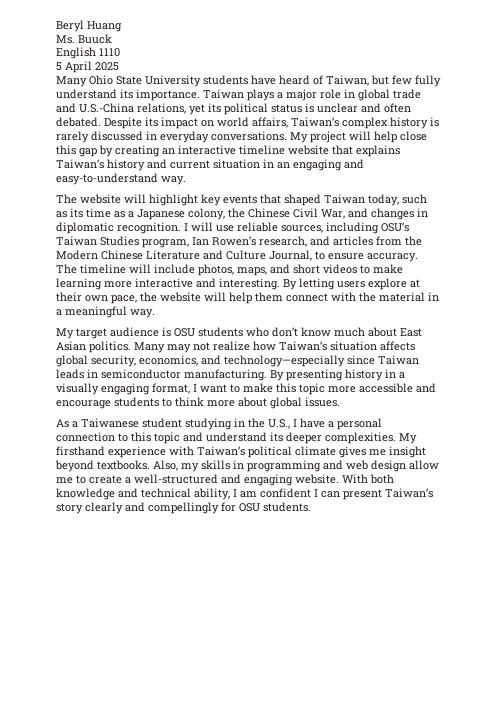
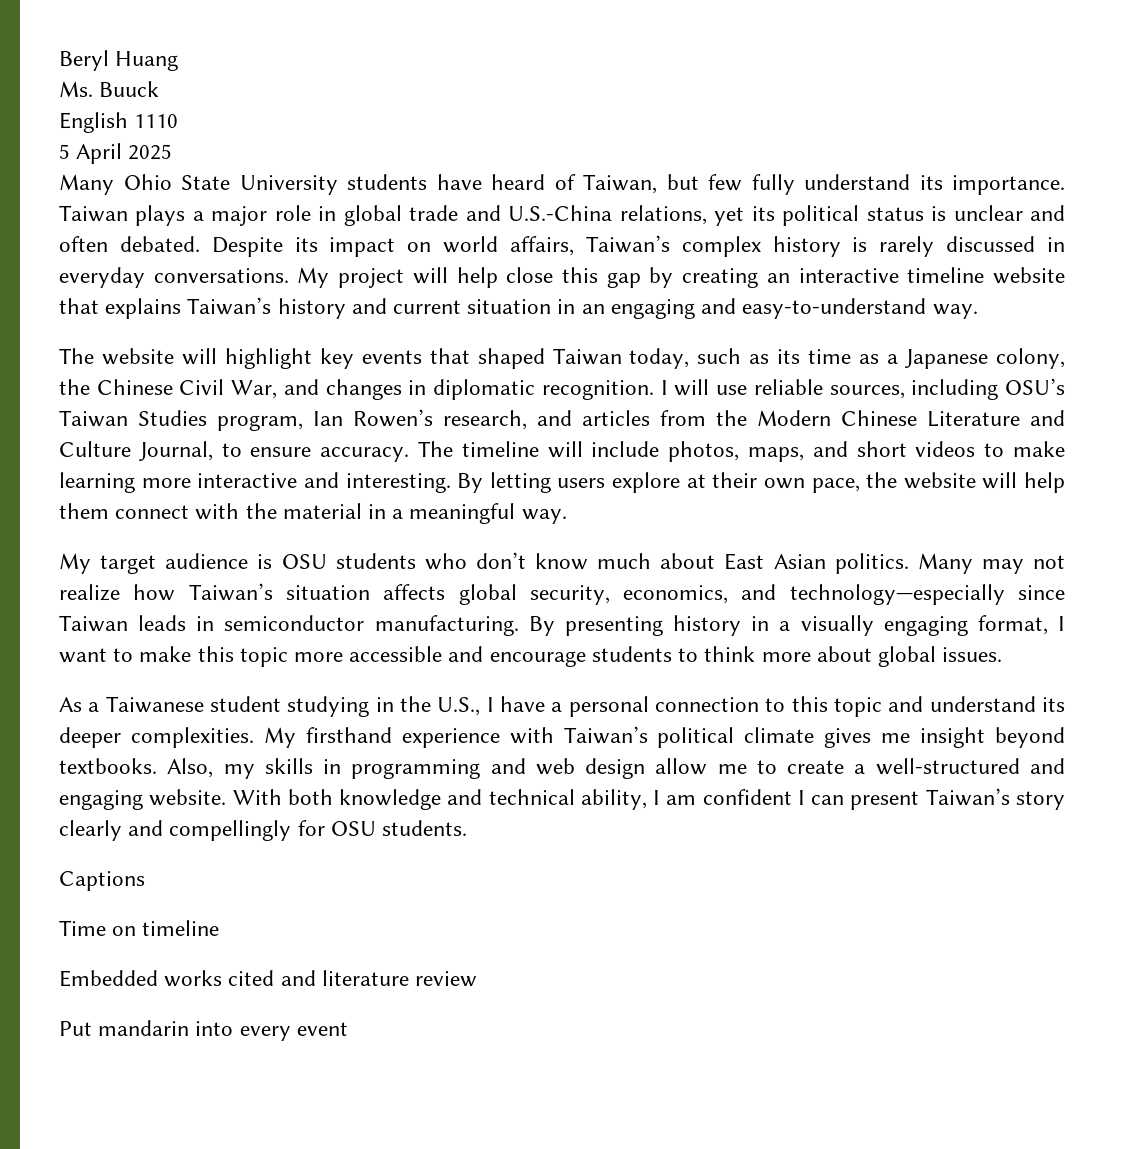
+ Captions
+ Time on timeline
+ Embedded works cited and literature review
+ Put mandarin into every event

